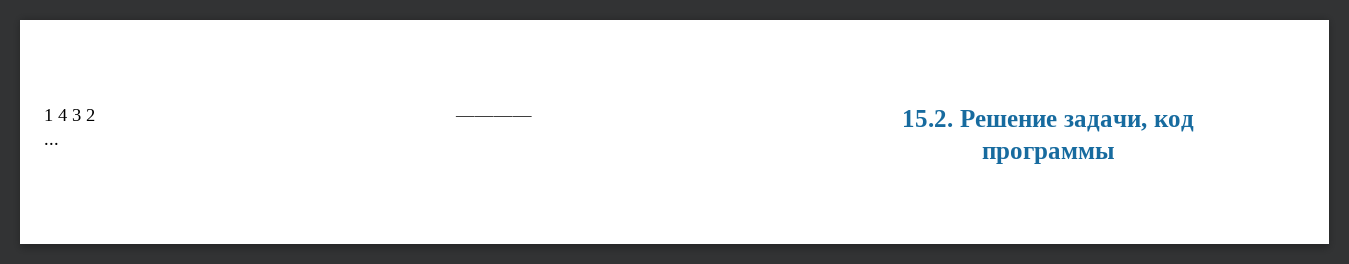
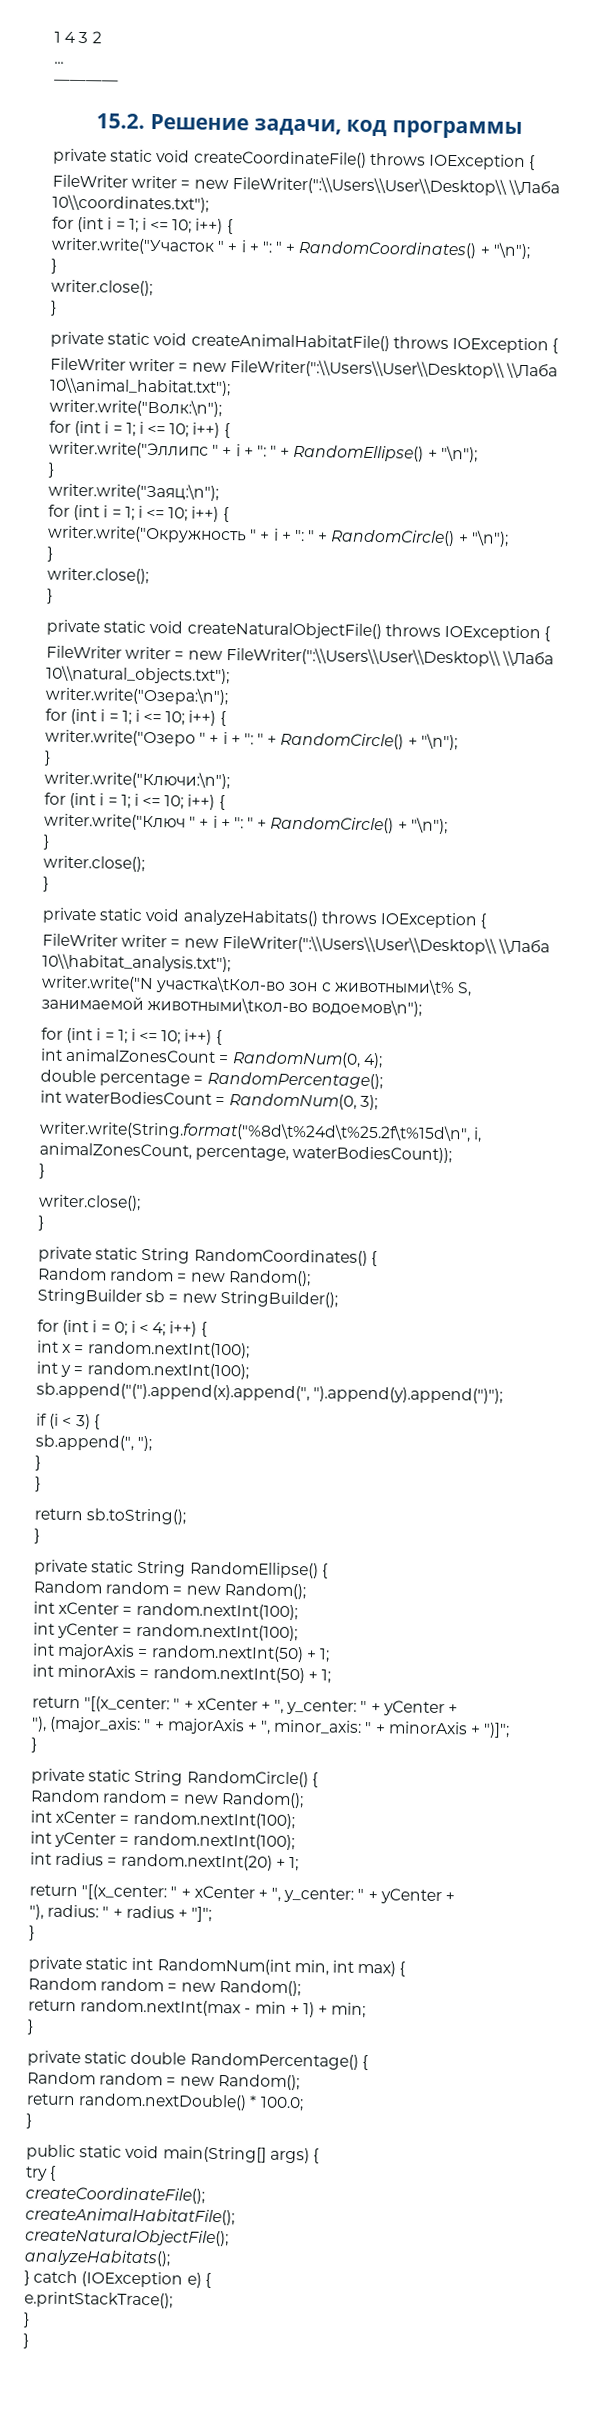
+ private static void createCoordinateFile() throws IOException {
+ FileWriter writer = new FileWriter(":\\Users\\User\\Desktop\\ \\Лаба 10\\coordinates.txt");
+ for (int i = 1; i <= 10; i++) {
+ writer.write("Участок " + i + ": " + RandomCoordinates() + "\n");
+ }
+ writer.close();
+ }
+ private static void createAnimalHabitatFile() throws IOException {
+ FileWriter writer = new FileWriter(":\\Users\\User\\Desktop\\ \\Лаба 10\\animal_habitat.txt");
+ writer.write("Волк:\n");
+ for (int i = 1; i <= 10; i++) {
+ writer.write("Эллипс " + i + ": " + RandomEllipse() + "\n");
+ }
+ writer.write("Заяц:\n");
+ for (int i = 1; i <= 10; i++) {
+ writer.write("Окружность " + i + ": " + RandomCircle() + "\n");
+ }
+ writer.close();
+ }
+ private static void createNaturalObjectFile() throws IOException {
+ FileWriter writer = new FileWriter(":\\Users\\User\\Desktop\\ \\Лаба 10\\natural_objects.txt");
+ writer.write("Озера:\n");
+ for (int i = 1; i <= 10; i++) {
+ writer.write("Озеро " + i + ": " + RandomCircle() + "\n");
+ }
+ writer.write("Ключи:\n");
+ for (int i = 1; i <= 10; i++) {
+ writer.write("Ключ " + i + ": " + RandomCircle() + "\n");
+ }
+ writer.close();
+ }
+ private static void analyzeHabitats() throws IOException {
+ FileWriter writer = new FileWriter(":\\Users\\User\\Desktop\\ \\Лаба 10\\habitat_analysis.txt");
+ writer.write("N участка\tКол-во зон с животными\t% S, занимаемой животными\tкол-во водоемов\n");
+ for (int i = 1; i <= 10; i++) {
+ int animalZonesCount = RandomNum(0, 4);
+ double percentage = RandomPercentage();
+ int waterBodiesCount = RandomNum(0, 3);
+ writer.write(String.format("%8d\t%24d\t%25.2f\t%15d\n", i, animalZonesCount, percentage, waterBodiesCount));
+ }
+ writer.close();
+ }
+ private static String RandomCoordinates() {
+ Random random = new Random();
+ StringBuilder sb = new StringBuilder();
+ for (int i = 0; i < 4; i++) {
+ int x = random.nextInt(100);
+ int y = random.nextInt(100);
+ sb.append("(").append(x).append(", ").append(y).append(")");
+ if (i < 3) {
+ sb.append(", ");
+ }
+ }
+ return sb.toString();
+ }
+ private static String RandomEllipse() {
+ Random random = new Random();
+ int xCenter = random.nextInt(100);
+ int yCenter = random.nextInt(100);
+ int majorAxis = random.nextInt(50) + 1;
+ int minorAxis = random.nextInt(50) + 1;
+ return "[(x_center: " + xCenter + ", y_center: " + yCenter +
+ "), (major_axis: " + majorAxis + ", minor_axis: " + minorAxis + ")]";
+ }
+ private static String RandomCircle() {
+ Random random = new Random();
+ int xCenter = random.nextInt(100);
+ int yCenter = random.nextInt(100);
+ int radius = random.nextInt(20) + 1;
+ return "[(x_center: " + xCenter + ", y_center: " + yCenter +
+ "), radius: " + radius + "]";
+ }
+ private static int RandomNum(int min, int max) {
+ Random random = new Random();
+ return random.nextInt(max - min + 1) + min;
+ }
+ private static double RandomPercentage() {
+ Random random = new Random();
+ return random.nextDouble() * 100.0;
+ }
+ public static void main(String[] args) {
+ try {
+ createCoordinateFile();
+ createAnimalHabitatFile();
+ createNaturalObjectFile();
+ analyzeHabitats();
+ } catch (IOException e) {
+ e.printStackTrace();
+ }
+ }

